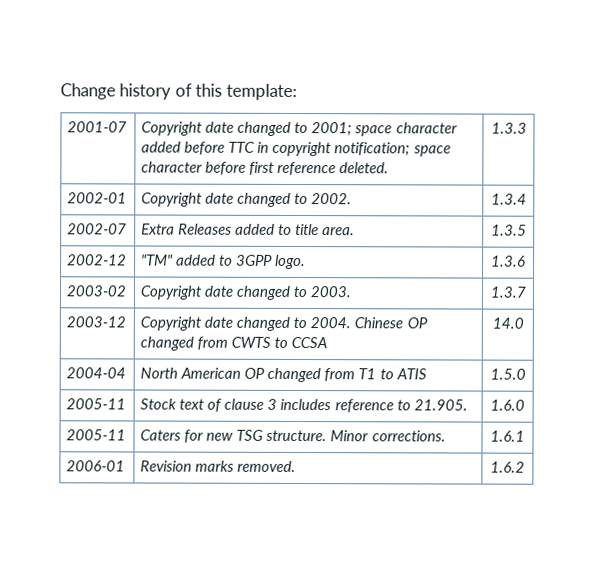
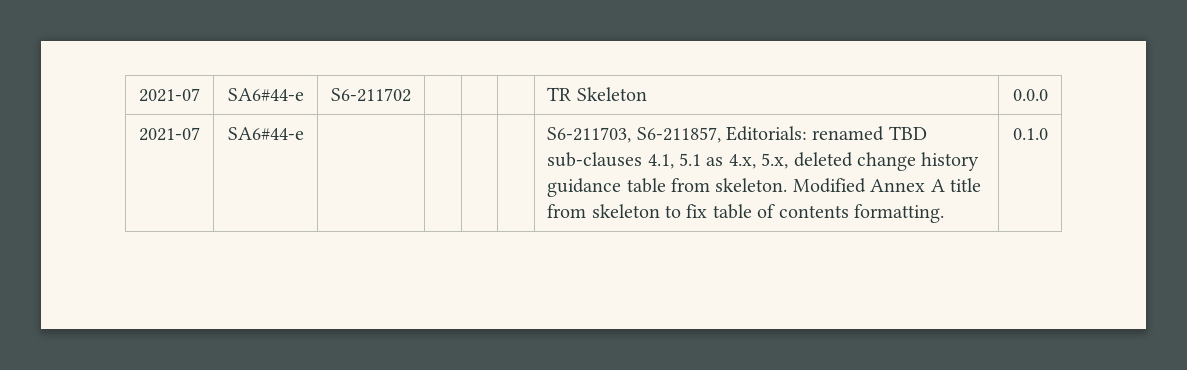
- Change history of this template:
- 2001-07 | Copyright date changed to 2001; space character added before TTC in copyright notification; space character before first reference deleted. | 1.3.3
- 2002-01 | Copyright date changed to 2002. | 1.3.4
- 2002-07 | Extra Releases added to title area. | 1.3.5
- 2002-12 | "TM" added to 3GPP logo. | 1.3.6
- 2003-02 | Copyright date changed to 2003. | 1.3.7
- 2003-12 | Copyright date changed to 2004. Chinese OP changed from CWTS to CCSA | 14.0
- 2004-04 | North American OP changed from T1 to ATIS | 1.5.0
- 2005-11 | Stock text of clause 3 includes reference to 21.905. | 1.6.0
- 2005-11 | Caters for new TSG structure. Minor corrections. | 1.6.1
- 2006-01 | Revision marks removed. | 1.6.2
+ 2021-07 | SA6#44-e | S6-211702 | | | | TR Skeleton | 0.0.0
+ 2021-07 | SA6#44-e | | | | | S6-211703, S6-211857, Editorials: renamed TBD sub-clauses 4.1, 5.1 as 4.x, 5.x, deleted change history guidance table from skeleton. Modified Annex A title from skeleton to fix table of contents formatting. | 0.1.0

